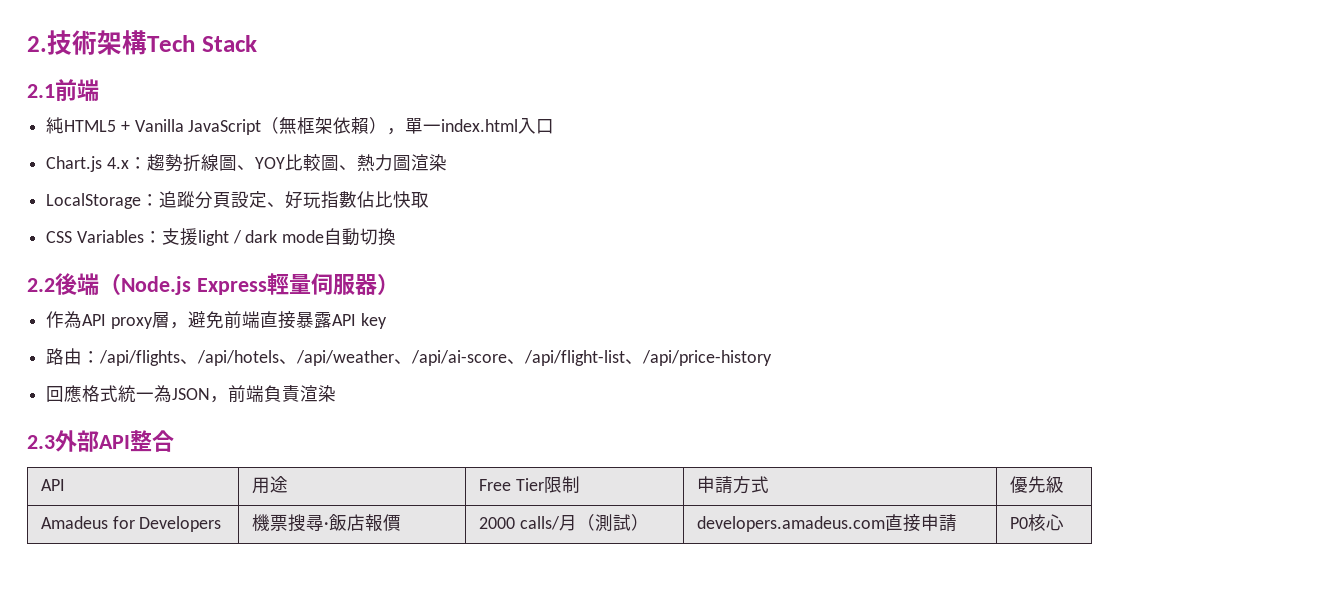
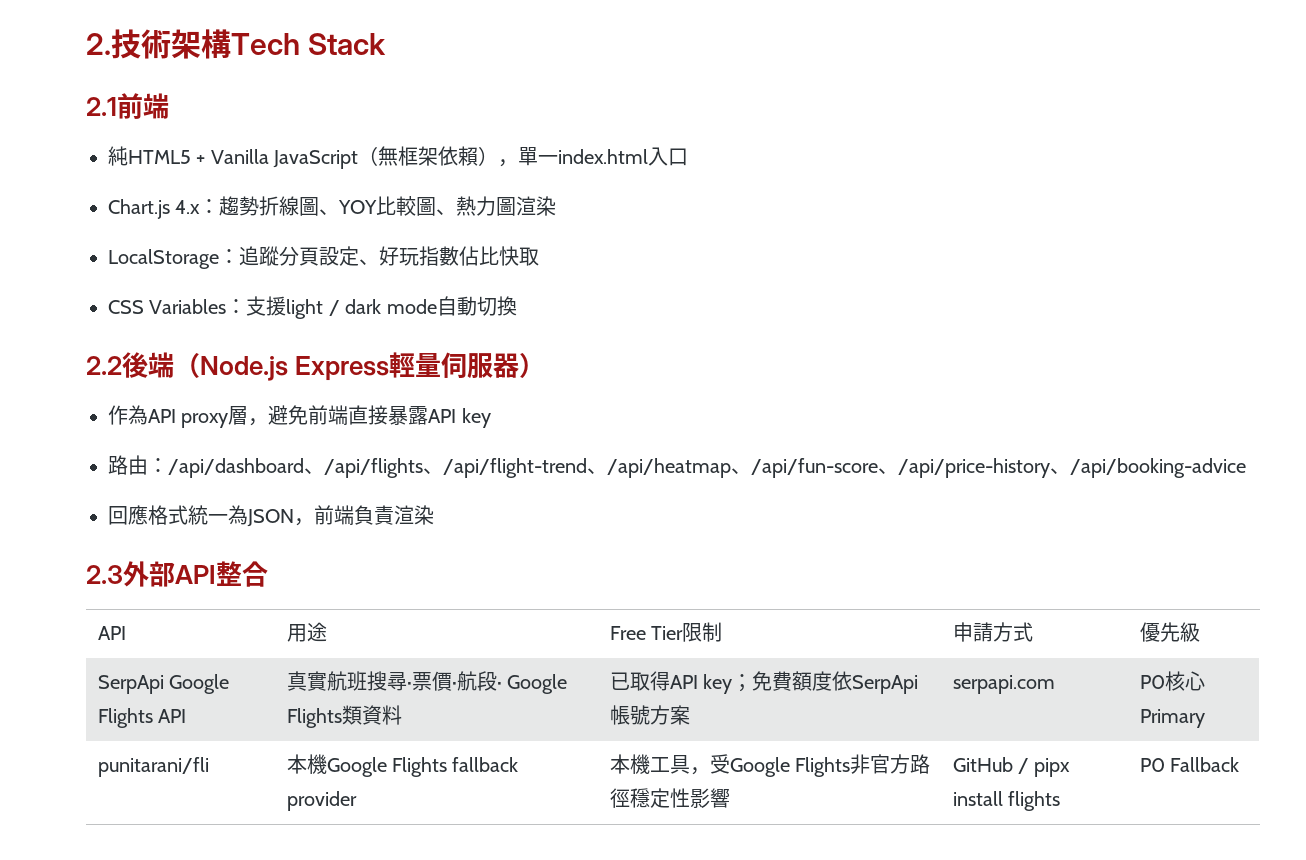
- 路由：/api/flights、/api/hotels、/api/weather、/api/ai-score、/api/flight-list、/api/price-history
+ 路由：/api/dashboard、/api/flights、/api/flight-trend、/api/heatmap、/api/fun-score、/api/price-history、/api/booking-advice
- Amadeus for Developers | 機票搜尋·飯店報價 | 2000 calls/月（測試） | developers.amadeus.com直接申請 | P0核心
+ SerpApi Google Flights API | 真實航班搜尋·票價·航段· Google Flights類資料 | 已取得API key；免費額度依SerpApi帳號方案 | serpapi.com | P0核心Primary
+ punitarani/fli | 本機Google Flights fallback provider | 本機工具，受Google Flights非官方路徑穩定性影響 | GitHub / pipx install flights | P0 Fallback

